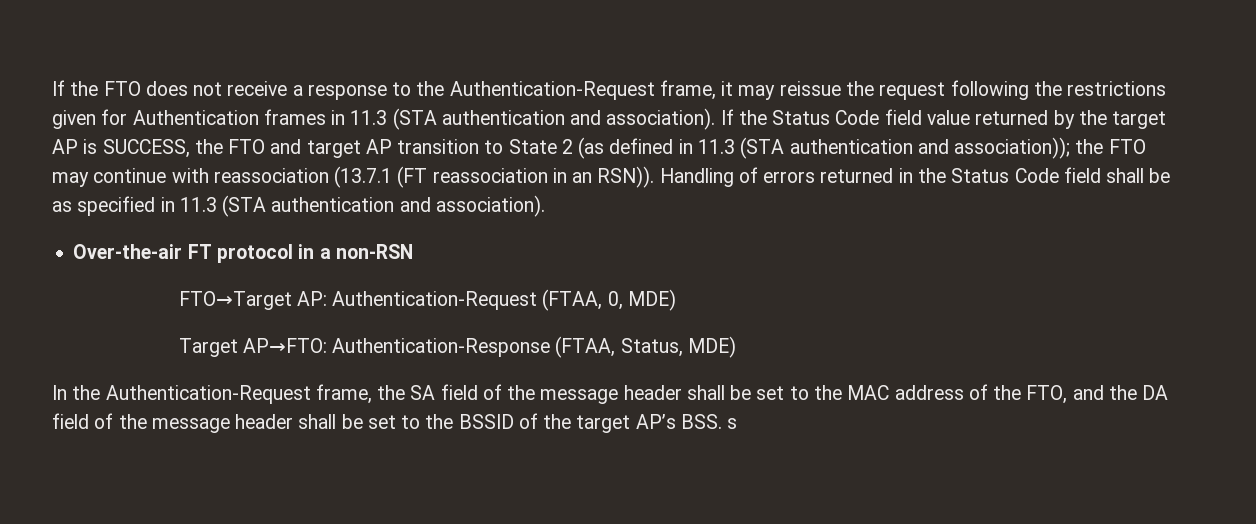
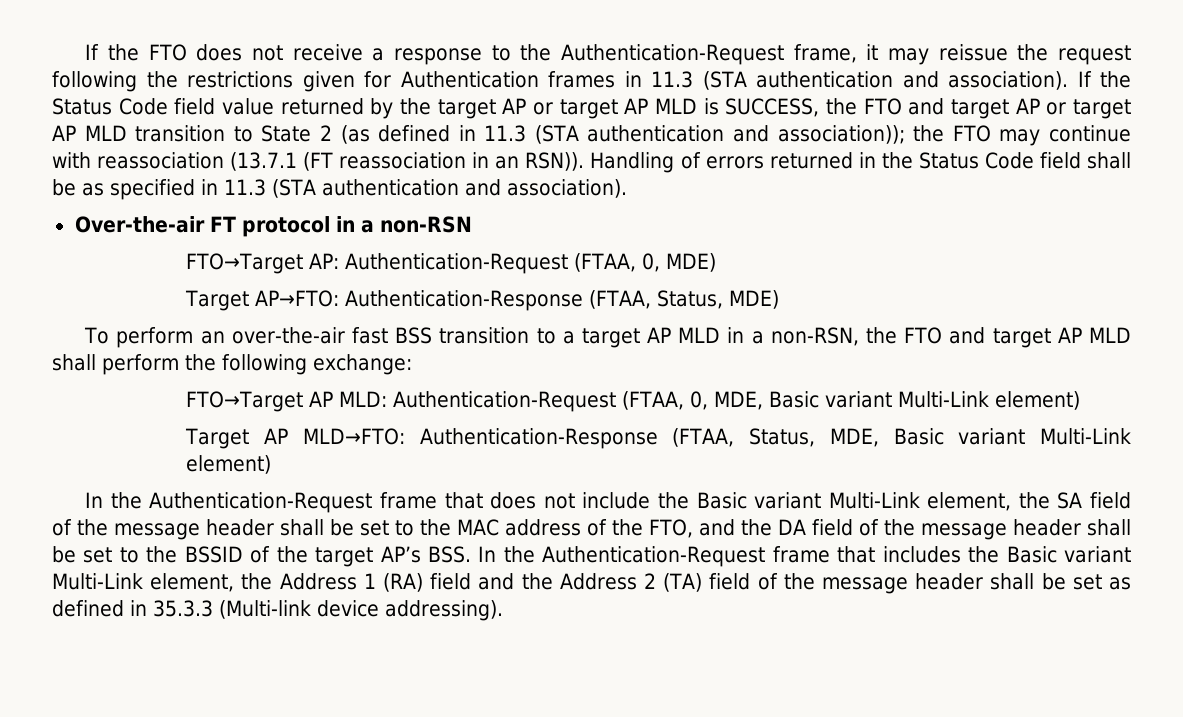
- If the Status Code field value returned by the target AP is SUCCESS, the FTO and target AP transition to State 2 (as defined in 11.3 (STA authentication and association)); the FTO may continue with reassociation (13.7.1 (FT reassociation in an RSN)).
+ If the Status Code field value returned by the target AP or target AP MLD is SUCCESS, the FTO and target AP or target AP MLD transition to State 2 (as defined in 11.3 (STA authentication and association)); the FTO may continue with reassociation (13.7.1 (FT reassociation in an RSN)).
- In the Authentication-Request frame, the SA field of the message header shall be set to the MAC address of the FTO, and the DA field of the message header shall be set to the BSSID of the target AP’s BSS. s
+ To perform an over-the-air fast BSS transition to a target AP MLD in a non-RSN, the FTO and target AP MLD shall perform the following exchange:
+ FTO→Target AP MLD: Authentication-Request (FTAA, 0, MDE, Basic variant Multi-Link element)
+ Target AP MLD→FTO: Authentication-Response (FTAA, Status, MDE, Basic variant Multi-Link element)
+ In the Authentication-Request frame that does not include the Basic variant Multi-Link element, the SA field of the message header shall be set to the MAC address of the FTO, and the DA field of the message header shall be set to the BSSID of the target AP’s BSS. In the Authentication-Request frame that includes the Basic variant Multi-Link element, the Address 1 (RA) field and the Address 2 (TA) field of the message header shall be set as defined in 35.3.3 (Multi-link device addressing).

